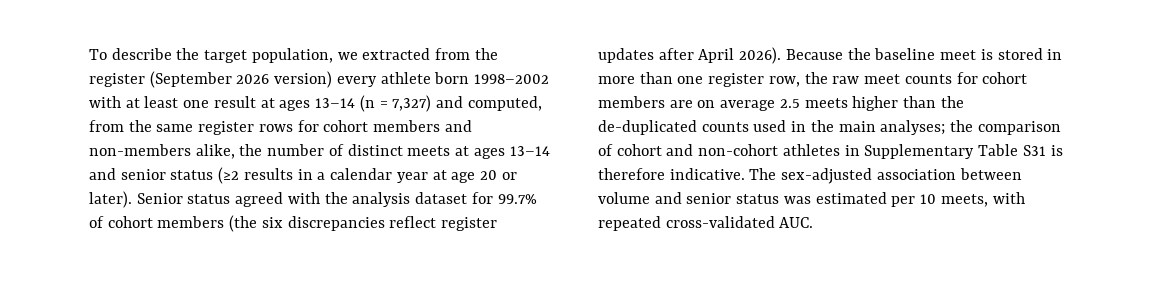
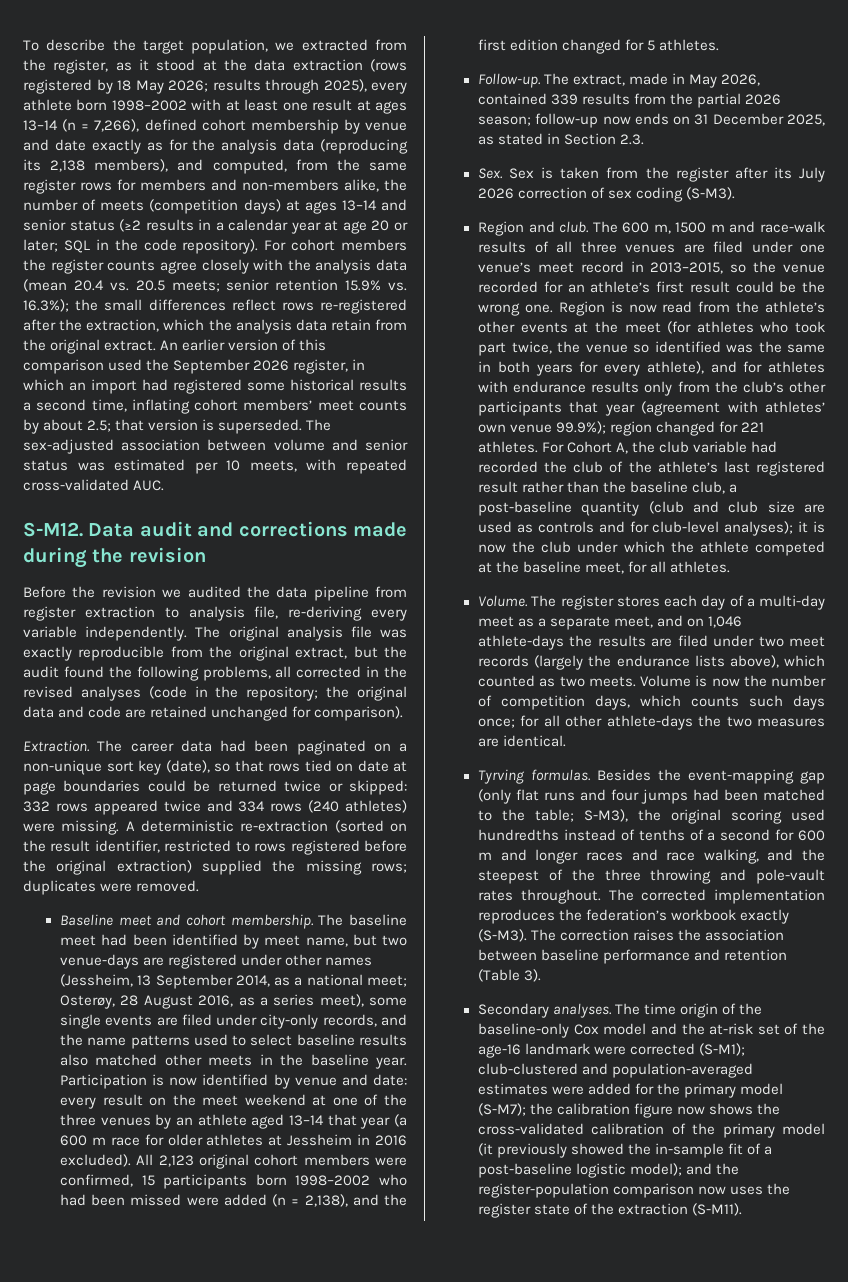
- To describe the target population, we extracted from the register (September 2026 version) every athlete born 1998–2002 with at least one result at ages 13–14 (n = 7,327) and computed, from the same register rows for cohort members and non-members alike, the number of distinct meets at ages 13–14 and senior status (≥2 results in a calendar year at age 20 or later). Senior status agreed with the analysis dataset for 99.7% of cohort members (the six discrepancies reflect register updates after April 2026). Because the baseline meet is stored in more than one register row, the raw meet counts for cohort members are on average 2.5 meets higher than the de-duplicated counts used in the main analyses; the comparison of cohort and non-cohort athletes in Supplementary Table S31 is therefore indicative.
+ To describe the target population, we extracted from the register, as it stood at the data extraction (rows registered by 18 May 2026; results through 2025), every athlete born 1998–2002 with at least one result at ages 13–14 (n = 7,266), defined cohort membership by venue and date exactly as for the analysis data (reproducing its 2,138 members), and computed, from the same register rows for members and non-members alike, the number of meets (competition days) at ages 13–14 and senior status (≥2 results in a calendar year at age 20 or later; SQL in the code repository). For cohort members the register counts agree closely with the analysis data (mean 20.4 vs. 20.5 meets; senior retention 15.9% vs. 16.3%); the small differences reflect rows re-registered after the extraction, which the analysis data retain from the original extract. An earlier version of this comparison used the September 2026 register, in which an import had registered some historical results a second time, inflating cohort members’ meet counts by about 2.5; that version is superseded.
+ S-M12. Data audit and corrections made during the revision
+ Before the revision we audited the data pipeline from register extraction to analysis file, re-deriving every variable independently. The original analysis file was exactly reproducible from the original extract, but the audit found the following problems, all corrected in the revised analyses (code in the repository; the original data and code are retained unchanged for comparison).
+ Extraction. The career data had been paginated on a non-unique sort key (date), so that rows tied on date at page boundaries could be returned twice or skipped: 332 rows appeared twice and 334 rows (240 athletes) were missing. A deterministic re-extraction (sorted on the result identifier, restricted to rows registered before the original extraction) supplied the missing rows; duplicates were removed.
+ Baseline meet and cohort membership. The baseline meet had been identified by meet name, but two venue-days are registered under other names (Jessheim, 13 September 2014, as a national meet; Osterøy, 28 August 2016, as a series meet), some single events are filed under city-only records, and the name patterns used to select baseline results also matched other meets in the baseline year. Participation is now identified by venue and date: every result on the meet weekend at one of the three venues by an athlete aged 13–14 that year (a 600 m race for older athletes at Jessheim in 2016 excluded). All 2,123 original cohort members were confirmed, 15 participants born 1998–2002 who had been missed were added (n = 2,138), and the first edition changed for 5 athletes.
+ Follow-up. The extract, made in May 2026, contained 339 results from the partial 2026 season; follow-up now ends on 31 December 2025, as stated in Section 2.3.
+ Sex. Sex is taken from the register after its July 2026 correction of sex coding (S-M3).
+ Region and club. The 600 m, 1500 m and race-walk results of all three venues are filed under one venue’s meet record in 2013–2015, so the venue recorded for an athlete’s first result could be the wrong one. Region is now read from the athlete’s other events at the meet (for athletes who took part twice, the venue so identified was the same in both years for every athlete), and for athletes with endurance results only from the club’s other participants that year (agreement with athletes’ own venue 99.9%); region changed for 221 athletes. For Cohort A, the club variable had recorded the club of the athlete’s last registered result rather than the baseline club, a post-baseline quantity (club and club size are used as controls and for club-level analyses); it is now the club under which the athlete competed at the baseline meet, for all athletes.
+ Volume. The register stores each day of a multi-day meet as a separate meet, and on 1,046 athlete-days the results are filed under two meet records (largely the endurance lists above), which counted as two meets. Volume is now the number of competition days, which counts such days once; for all other athlete-days the two measures are identical.
+ Tyrving formulas. Besides the event-mapping gap (only flat runs and four jumps had been matched to the table; S-M3), the original scoring used hundredths instead of tenths of a second for 600 m and longer races and race walking, and the steepest of the three throwing and pole-vault rates throughout. The corrected implementation reproduces the federation’s workbook exactly (S-M3). The correction raises the association between baseline performance and retention (Table 3).
+ Secondary analyses. The time origin of the baseline-only Cox model and the at-risk set of the age-16 landmark were corrected (S-M1); club-clustered and population-averaged estimates were added for the primary model (S-M7); the calibration figure now shows the cross-validated calibration of the primary model (it previously showed the in-sample fit of a post-baseline logistic model); and the register-population comparison now uses the register state of the extraction (S-M11).

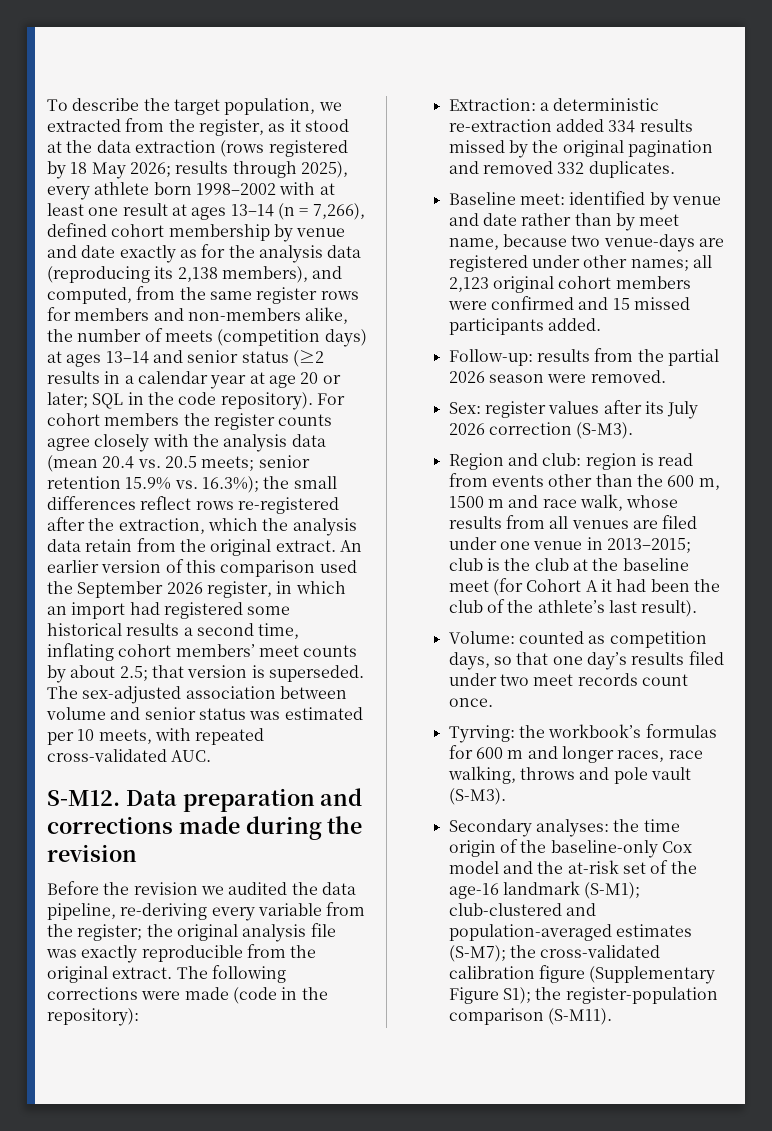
- Data audit and corrections made during the revision
+ Data preparation and corrections made during the revision
- Before the revision we audited the data pipeline from register extraction to analysis file, re-deriving every variable independently. The original analysis file was exactly reproducible from the original extract, but the audit found the following problems, all corrected in the revised analyses (code in the repository; the original data and code are retained unchanged for comparison).
- Extraction. The career data had been paginated on a non-unique sort key (date), so that rows tied on date at page boundaries could be returned twice or skipped: 332 rows appeared twice and 334 rows (240 athletes) were missing. A deterministic re-extraction (sorted on the result identifier, restricted to rows registered before the original extraction) supplied the missing rows; duplicates were removed.
- Baseline meet and cohort membership. The baseline meet had been identified by meet name, but two venue-days are registered under other names (Jessheim, 13 September 2014, as a national meet; Osterøy, 28 August 2016, as a series meet), some single events are filed under city-only records, and the name patterns used to select baseline results also matched other meets in the baseline year. Participation is now identified by venue and date: every result on the meet weekend at one of the three venues by an athlete aged 13–14 that year (a 600 m race for older athletes at Jessheim in 2016 excluded). All 2,123 original cohort members were confirmed, 15 participants born 1998–2002 who had been missed were added (n = 2,138), and the first edition changed for 5 athletes.
- Follow-up. The extract, made in May 2026, contained 339 results from the partial 2026 season; follow-up now ends on 31 December 2025, as stated in Section 2.3.
- Sex. Sex is taken from the register after its July 2026 correction of sex coding (S-M3).
+ Before the revision we audited the data pipeline, re-deriving every variable from the register; the original analysis file was exactly reproducible from the original extract. The following corrections were made (code in the repository):
+ Extraction: a deterministic re-extraction added 334 results missed by the original pagination and removed 332 duplicates.
+ Baseline meet: identified by venue and date rather than by meet name, because two venue-days are registered under other names; all 2,123 original cohort members were confirmed and 15 missed participants added.
+ Follow-up: results from the partial 2026 season were removed.
+ Sex: register values after its July 2026 correction (S-M3).
- Region and club. The 600 m, 1500 m and race-walk results of all three venues are filed under one venue’s meet record in 2013–2015, so the venue recorded for an athlete’s first result could be the wrong one. Region is now read from the athlete’s other events at the meet (for athletes who took part twice, the venue so identified was the same in both years for every athlete), and for athletes with endurance results only from the club’s other participants that year (agreement with athletes’ own venue 99.9%); region changed for 221 athletes. For Cohort A, the club variable had recorded the club of the athlete’s last registered result rather than the baseline club, a post-baseline quantity (club and club size are used as controls and for club-level analyses); it is now the club under which the athlete competed at the baseline meet, for all athletes.
- Volume. The register stores each day of a multi-day meet as a separate meet, and on 1,046 athlete-days the results are filed under two meet records (largely the endurance lists above), which counted as two meets. Volume is now the number of competition days, which counts such days once; for all other athlete-days the two measures are identical.
- Tyrving formulas. Besides the event-mapping gap (only flat runs and four jumps had been matched to the table; S-M3), the original scoring used hundredths instead of tenths of a second for 600 m and longer races and race walking, and the steepest of the three throwing and pole-vault rates throughout. The corrected implementation reproduces the federation’s workbook exactly (S-M3). The correction raises the association between baseline performance and retention (Table 3).
+ Region and club: region is read from events other than the 600 m, 1500 m and race walk, whose results from all venues are filed under one venue in 2013–2015; club is the club at the baseline meet (for Cohort A it had been the club of the athlete’s last result).
+ Volume: counted as competition days, so that one day’s results filed under two meet records count once.
+ Tyrving: the workbook’s formulas for 600 m and longer races, race walking, throws and pole vault (S-M3).
- Secondary analyses. The time origin of the baseline-only Cox model and the at-risk set of the age-16 landmark were corrected (S-M1); club-clustered and population-averaged estimates were added for the primary model (S-M7); the calibration figure now shows the cross-validated calibration of the primary model (it previously showed the in-sample fit of a post-baseline logistic model); and the register-population comparison now uses the register state of the extraction (S-M11).
+ Secondary analyses: the time origin of the baseline-only Cox model and the at-risk set of the age-16 landmark (S-M1); club-clustered and population-averaged estimates (S-M7); the cross-validated calibration figure (Supplementary Figure S1); the register-population comparison (S-M11).

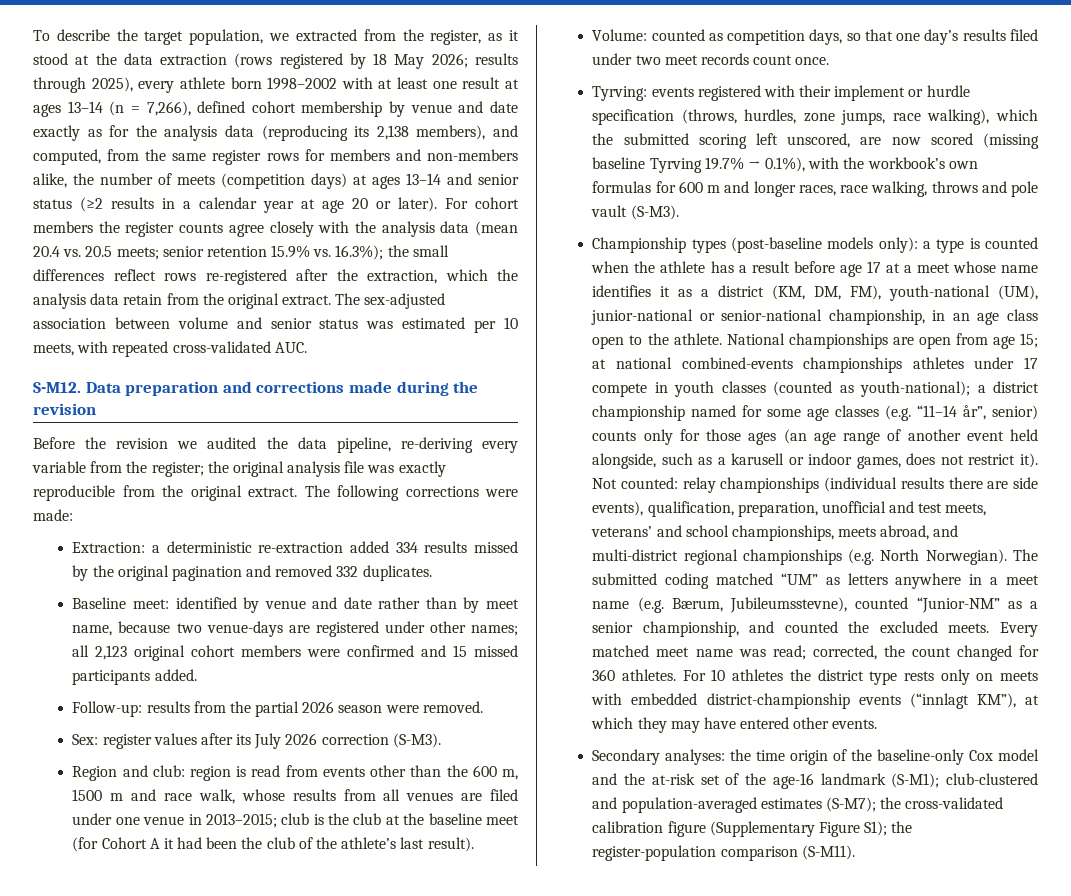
- results through 2025), every athlete born 1998–2002 with at least one result at ages 13–14 (n = 7,266), defined cohort membership by venue and date exactly as for the analysis data (reproducing its 2,138 members), and computed, from the same register rows for members and non-members alike, the number of meets (competition days) at ages 13–14 and senior status (≥2 results in a calendar year at age 20 or later; SQL in the code repository).
+ results through 2025), every athlete born 1998–2002 with at least one result at ages 13–14 (n = 7,266), defined cohort membership by venue and date exactly as for the analysis data (reproducing its 2,138 members), and computed, from the same register rows for members and non-members alike, the number of meets (competition days) at ages 13–14 and senior status (≥2 results in a calendar year at age 20 or later).
- An earlier version of this comparison used the September 2026 register, in which an import had registered some historical results a second time, inflating cohort members’ meet counts by about 2.5; that version is superseded.
- The following corrections were made (code in the repository):
+ The following corrections were made:
- Tyrving: the workbook’s formulas for 600 m and longer races, race walking, throws and pole vault (S-M3).
+ Tyrving: events registered with their implement or hurdle specification (throws, hurdles, zone jumps, race walking), which the submitted scoring left unscored, are now scored (missing baseline Tyrving 19.7% → 0.1%), with the workbook’s own formulas for 600 m and longer races, race walking, throws and pole vault (S-M3).
+ Championship types (post-baseline models only): a type is counted when the athlete has a result before age 17 at a meet whose name identifies it as a district (KM, DM, FM), youth-national (UM), junior-national or senior-national championship, in an age class open to the athlete. National championships are open from age 15; at national combined-events championships athletes under 17 compete in youth classes (counted as youth-national); a district championship named for some age classes (e.g. “11–14 år”, senior) counts only for those ages (an age range of another event held alongside, such as a karusell or indoor games, does not restrict it). Not counted: relay championships (individual results there are side events), qualification, preparation, unofficial and test meets, veterans’ and school championships, meets abroad, and multi-district regional championships (e.g. North Norwegian). The submitted coding matched “UM” as letters anywhere in a meet name (e.g. Bærum, Jubileumsstevne), counted “Junior-NM” as a senior championship, and counted the excluded meets. Every matched meet name was read; corrected, the count changed for 360 athletes. For 10 athletes the district type rests only on meets with embedded district-championship events (“innlagt KM”), at which they may have entered other events.

